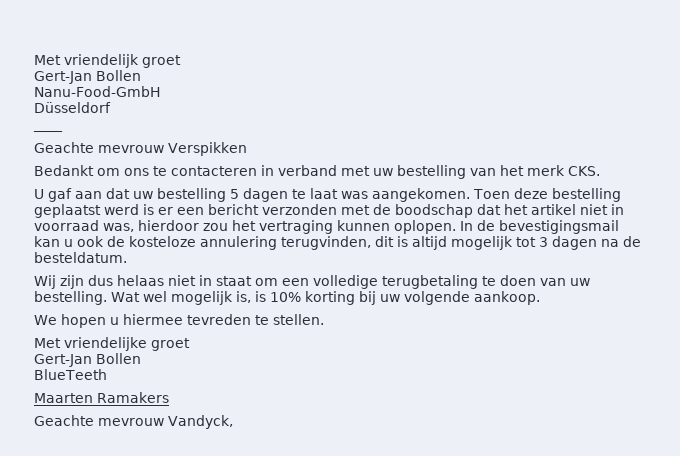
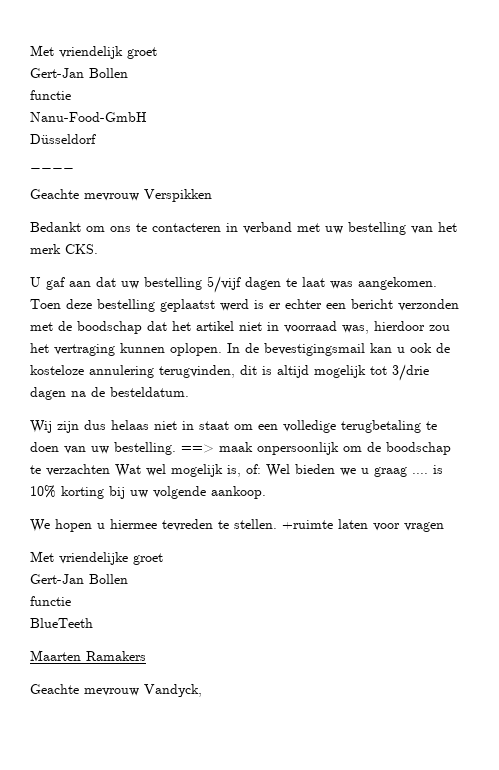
  Met vriendelijk groet
  Gert-Jan Bollen
+ functie
- U gaf aan dat uw bestelling 5 dagen te laat was aangekomen.
+ U gaf aan dat uw bestelling 5/vijf dagen te laat was aangekomen.
- Toen deze bestelling geplaatst werd is er een bericht verzonden met de boodschap dat het artikel niet in voorraad was, hierdoor zou het vertraging kunnen oplopen.
+ Toen deze bestelling geplaatst werd is er echter een bericht verzonden met de boodschap dat het artikel niet in voorraad was, hierdoor zou het vertraging kunnen oplopen.
- In de bevestigingsmail kan u ook de kosteloze annulering terugvinden, dit is altijd mogelijk tot 3 dagen na de besteldatum.
+ In de bevestigingsmail kan u ook de kosteloze annulering terugvinden, dit is altijd mogelijk tot 3/drie dagen na de besteldatum.
- Wat wel mogelijk is, is 10% korting bij uw volgende aankoop.
+ ==> maak onpersoonlijk om de boodschap te verzachten Wat wel mogelijk is, of: Wel bieden we u graag .... is 10% korting bij uw volgende aankoop.
+ +ruimte laten voor vragen
  Met vriendelijke groet
  Gert-Jan Bollen
+ functie

